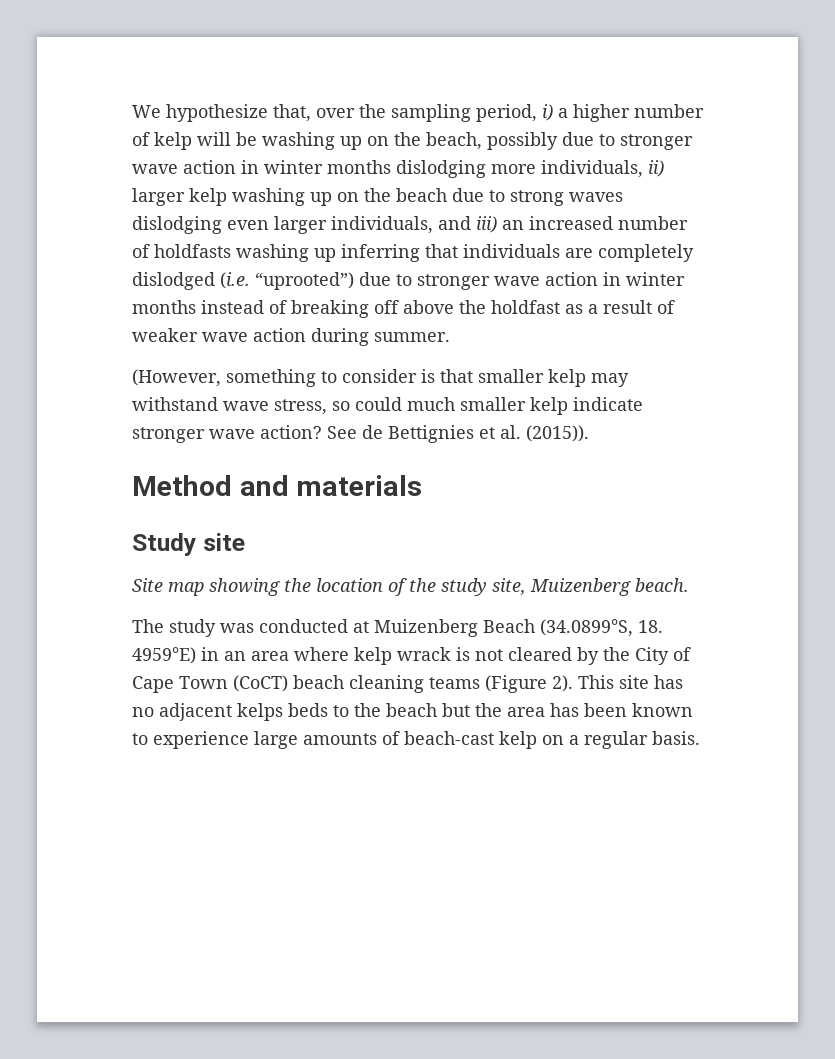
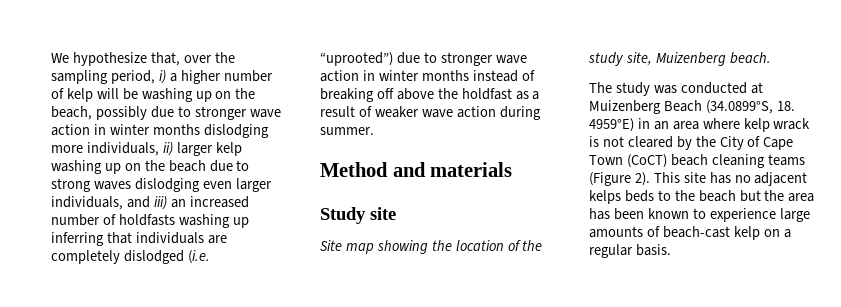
- (However, something to consider is that smaller kelp may withstand wave stress, so could much smaller kelp indicate stronger wave action? See de Bettignies et al. (2015)).

